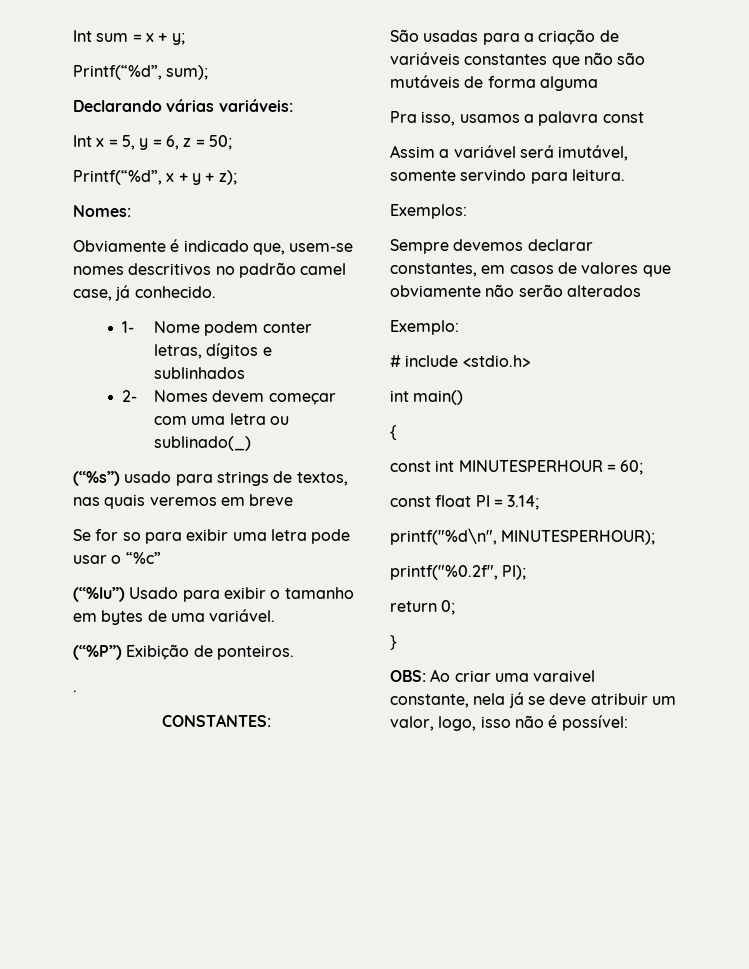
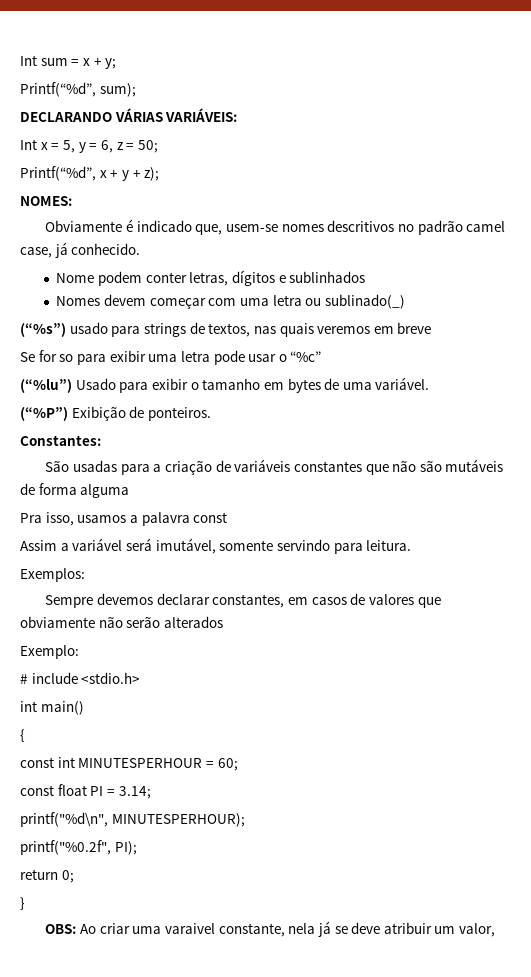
- Declarando várias variáveis:
+ DECLARANDO VÁRIAS VARIÁVEIS:
- Nomes:
+ NOMES:
- 1- Nome podem conter letras, dígitos e sublinhados
+ Nome podem conter letras, dígitos e sublinhados
- 2- Nomes devem começar com uma letra ou sublinado(_)
+ Nomes devem começar com uma letra ou sublinado(_)
- .
- CONSTANTES:
+ Constantes:
- OBS: Ao criar uma varaivel constante, nela já se deve atribuir um valor, logo, isso não é possível:
+ OBS: Ao criar uma varaivel constante, nela já se deve atribuir um valor,

